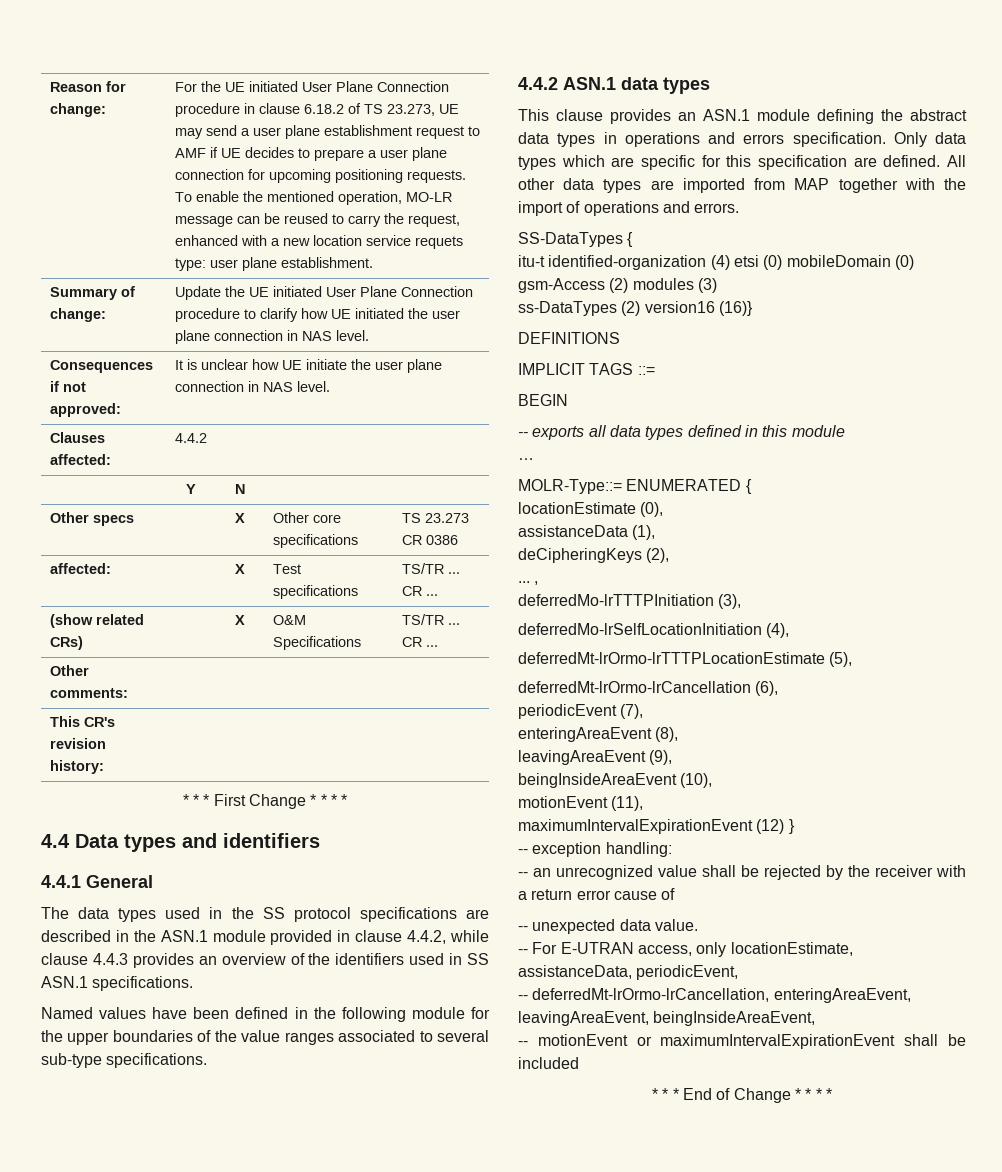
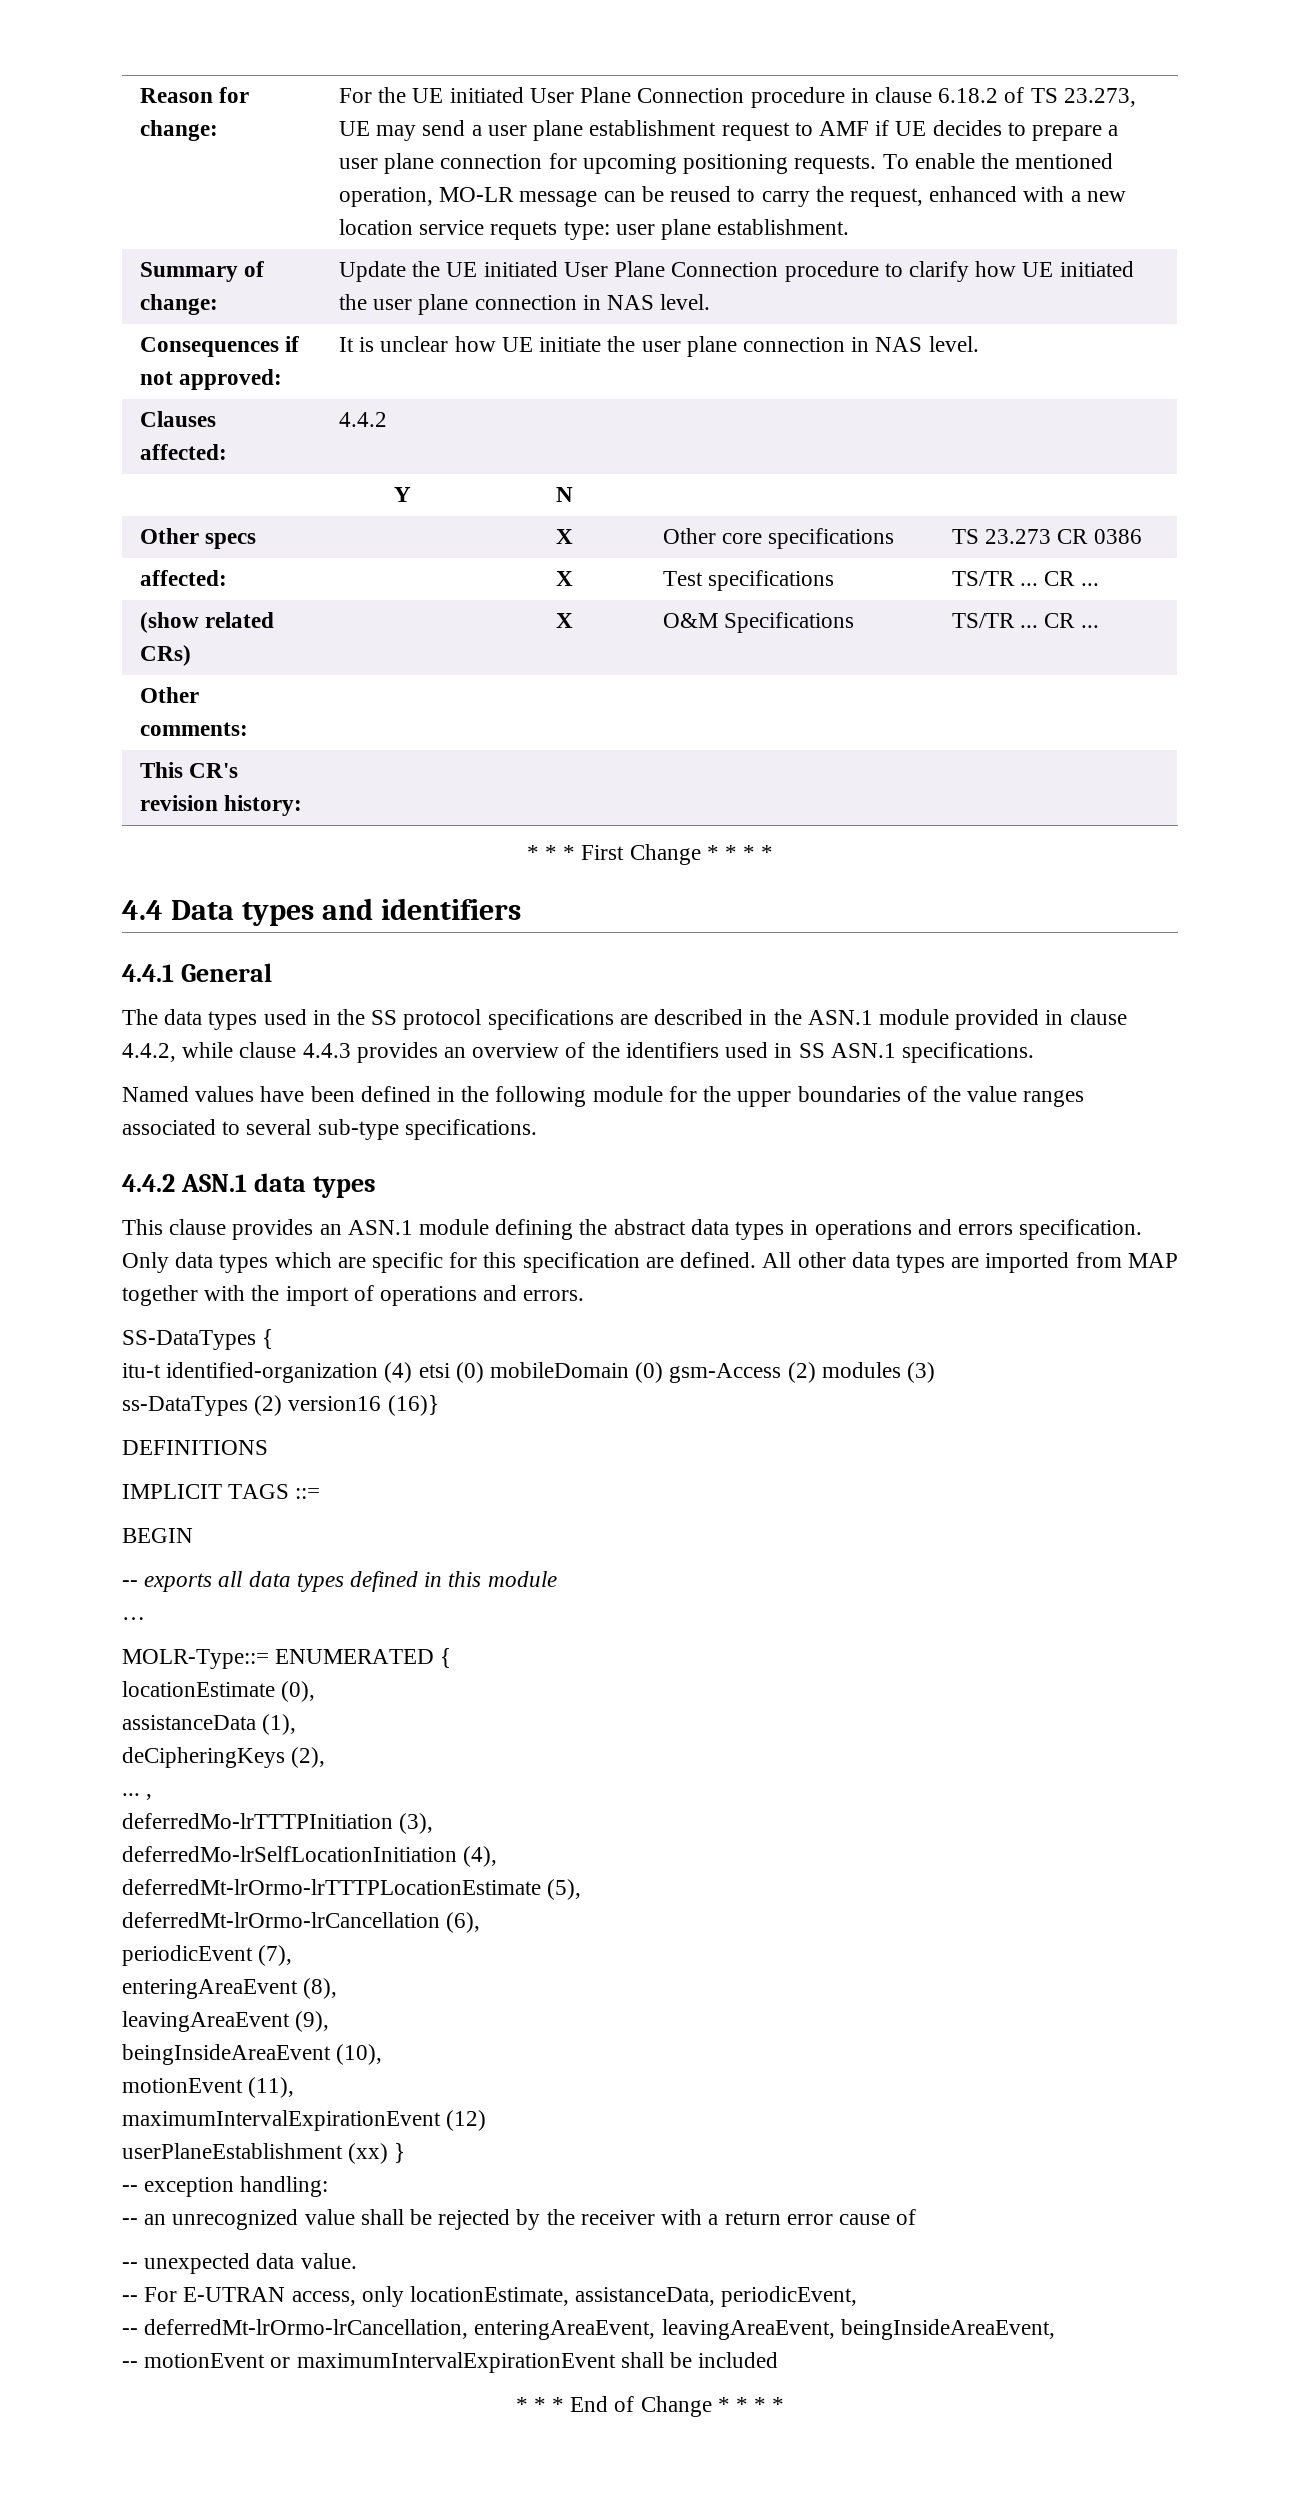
- maximumIntervalExpirationEvent (12) }
+ maximumIntervalExpirationEvent (12)
+ userPlaneEstablishment (xx) }

